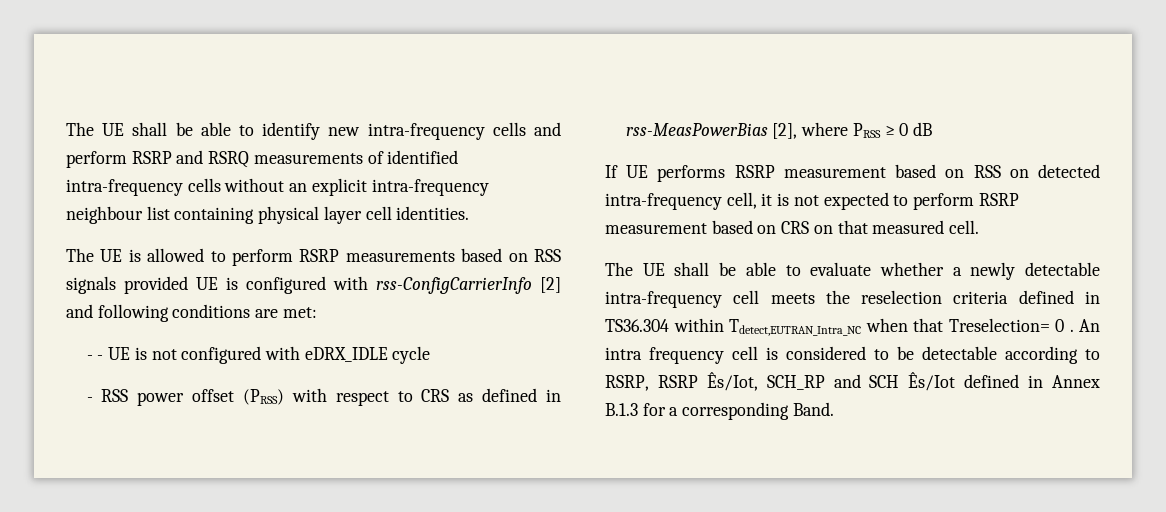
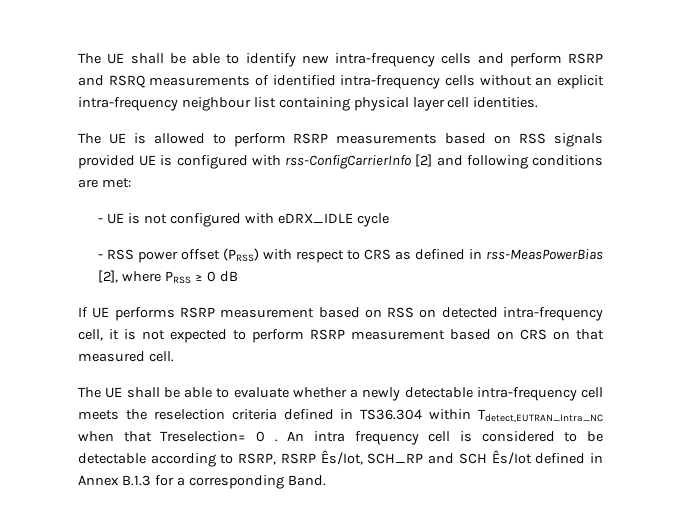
- - - UE is not configured with eDRX_IDLE cycle
+ - UE is not configured with eDRX_IDLE cycle

